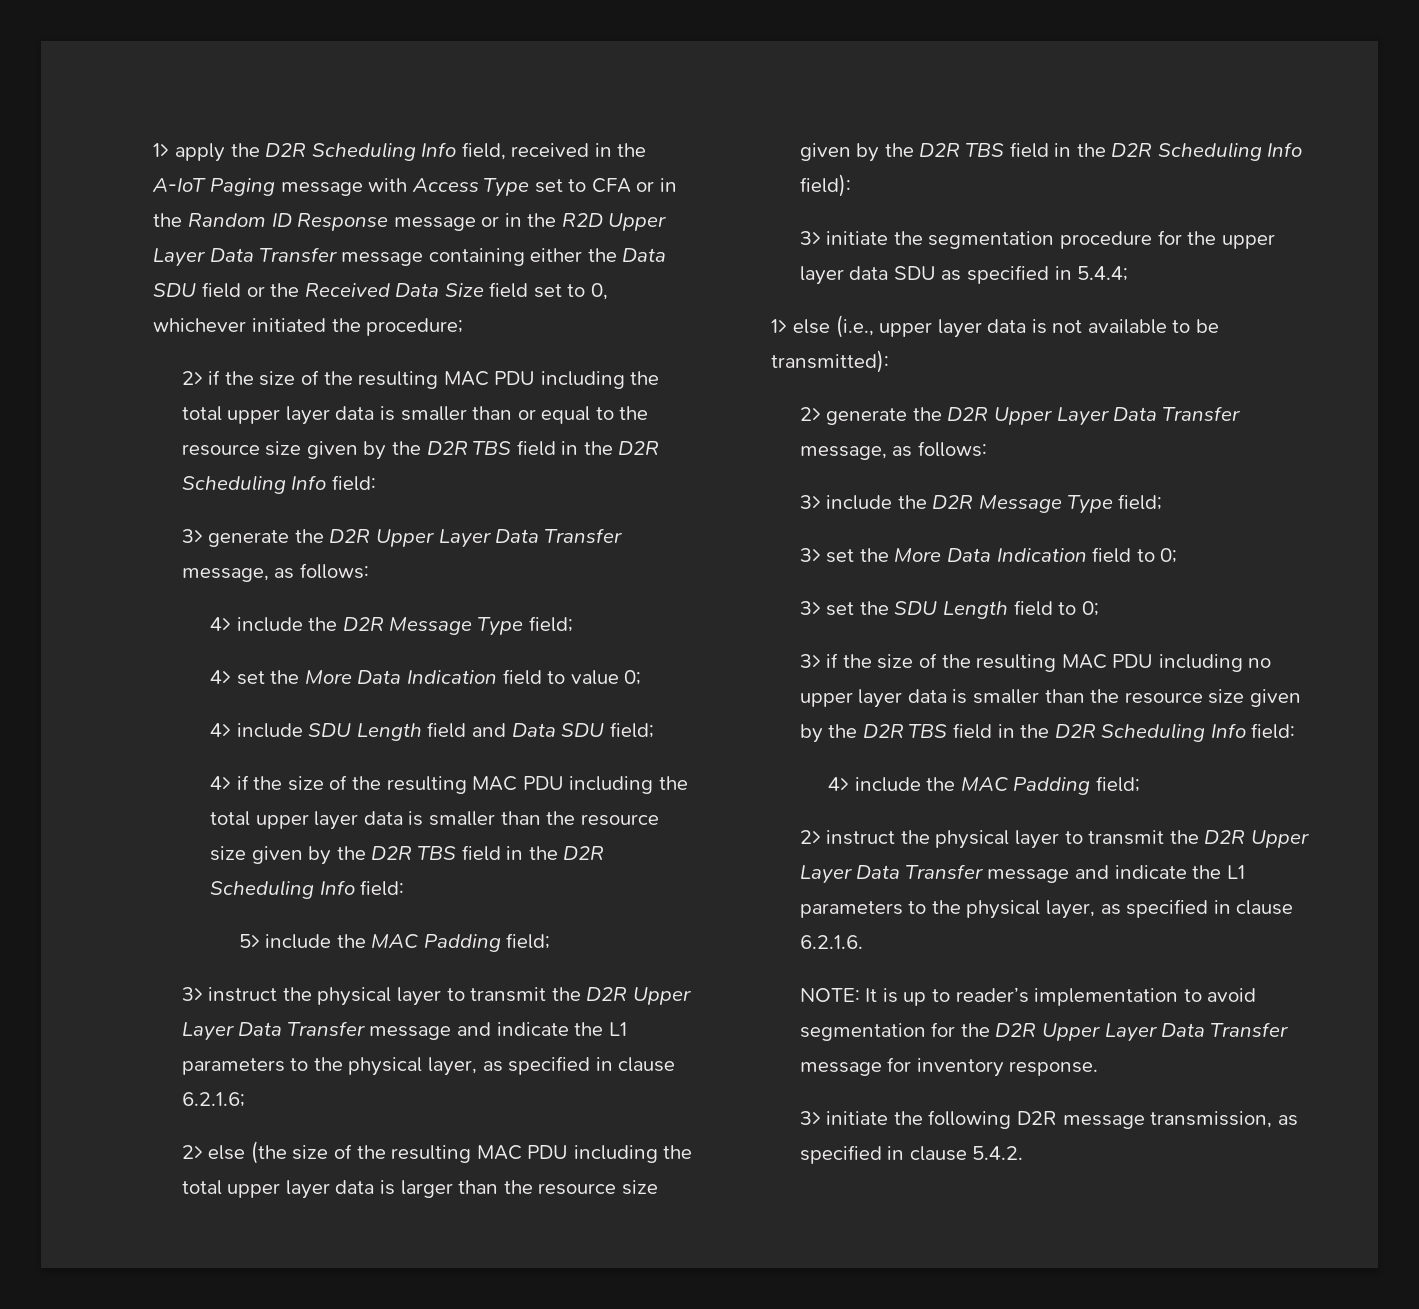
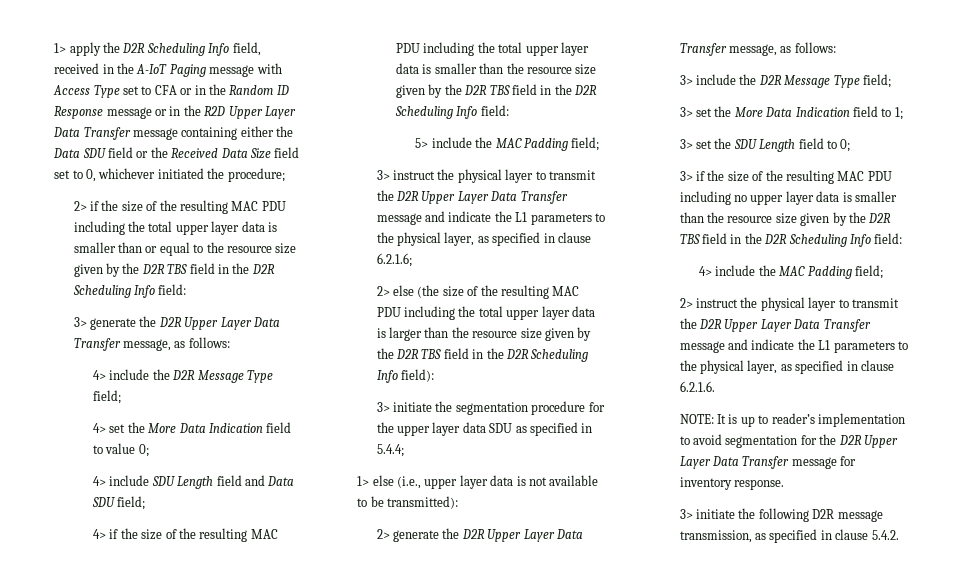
- 3> set the More Data Indication field to 0;
+ 3> set the More Data Indication field to 1;

